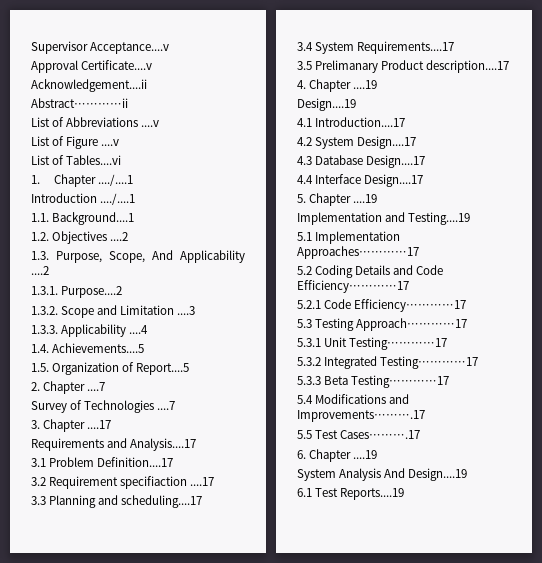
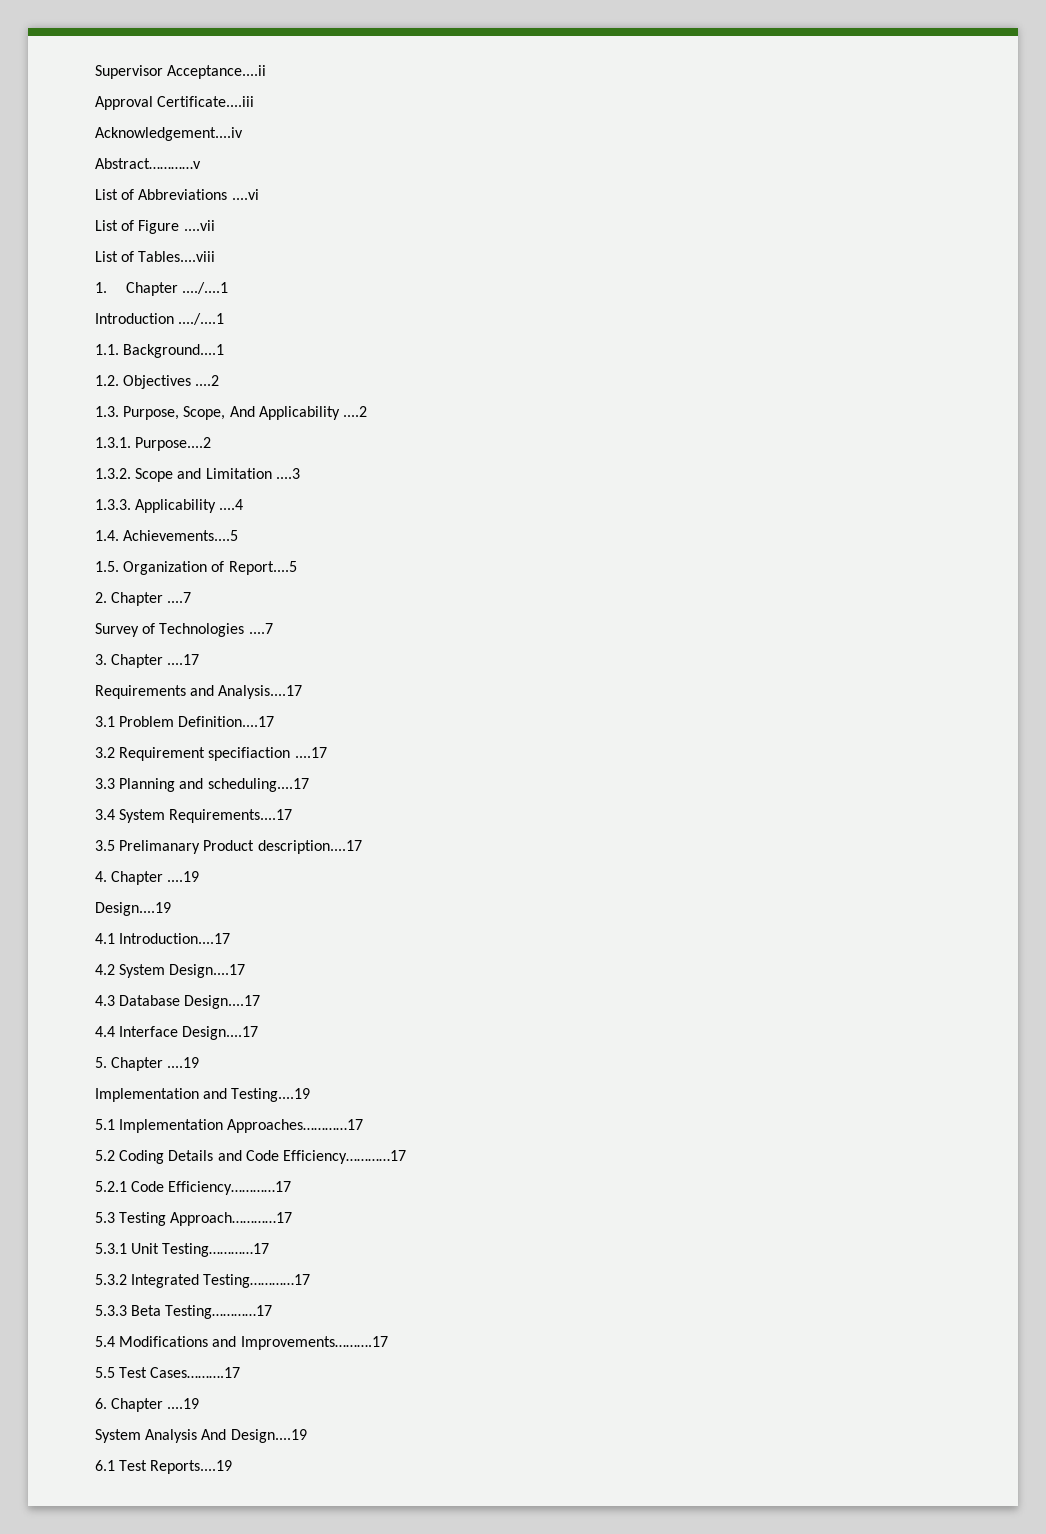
- Supervisor Acceptance....v
+ Supervisor Acceptance....ii
- Approval Certificate....v
- Acknowledgement....ii
- Abstract…………ii
+ Approval Certificate....iii
+ Acknowledgement....iv
+ Abstract…………v
- List of Abbreviations ....v
+ List of Abbreviations ....vi
- List of Figure ....v
- List of Tables....vi
+ List of Figure ....vii
+ List of Tables....viii

